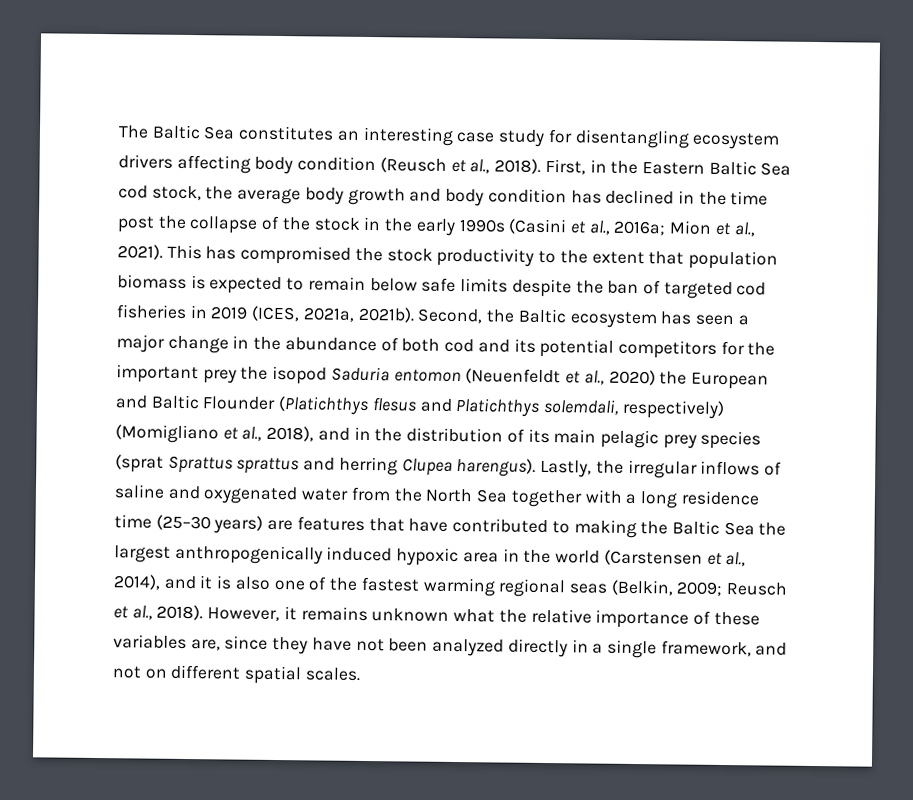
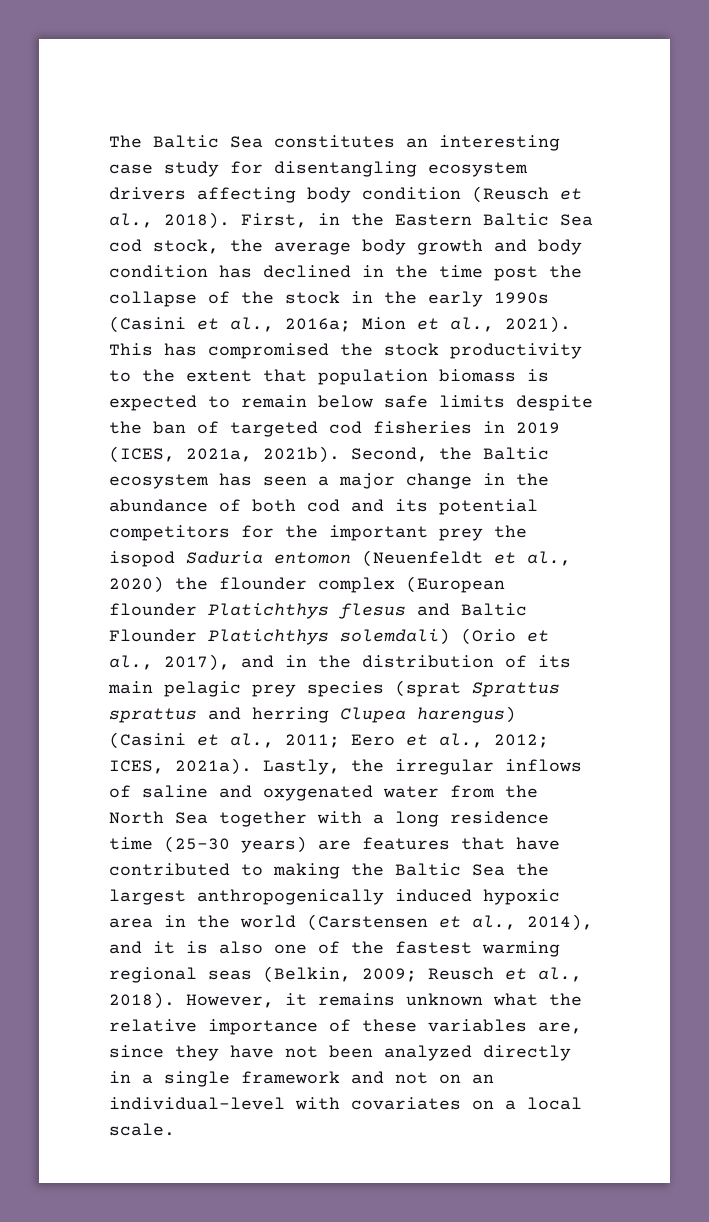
- Second, the Baltic ecosystem has seen a major change in the abundance of both cod and its potential competitors for the important prey the isopod Saduria entomon (Neuenfeldt et al., 2020) the European and Baltic Flounder (Platichthys flesus and Platichthys solemdali, respectively) (Momigliano et al., 2018), and in the distribution of its main pelagic prey species (sprat Sprattus sprattus and herring Clupea harengus).
+ Second, the Baltic ecosystem has seen a major change in the abundance of both cod and its potential competitors for the important prey the isopod Saduria entomon (Neuenfeldt et al., 2020) the flounder complex (European flounder Platichthys flesus and Baltic Flounder Platichthys solemdali) (Orio et al., 2017), and in the distribution of its main pelagic prey species (sprat Sprattus sprattus and herring Clupea harengus) (Casini et al., 2011; Eero et al., 2012; ICES, 2021a).
- However, it remains unknown what the relative importance of these variables are, since they have not been analyzed directly in a single framework, and not on different spatial scales.
+ However, it remains unknown what the relative importance of these variables are, since they have not been analyzed directly in a single framework and not on an individual-level with covariates on a local scale.

